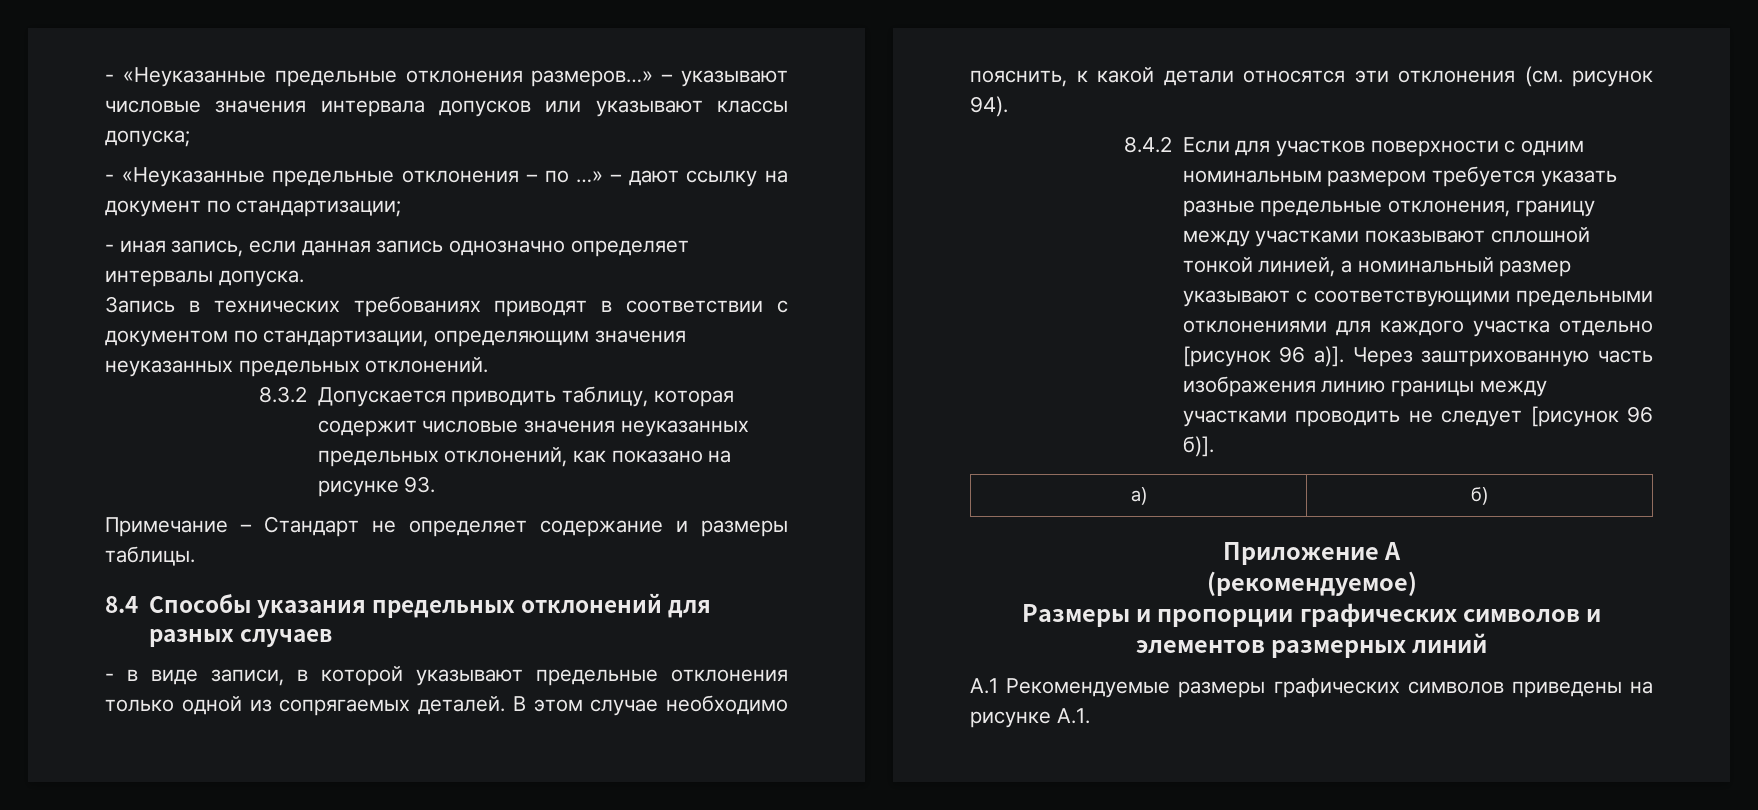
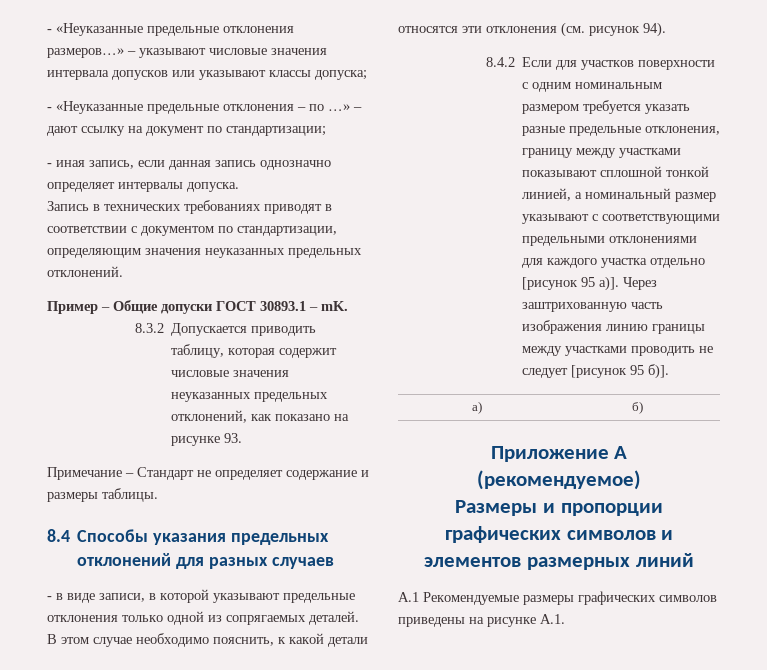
+ Пример – Общие допуски ГОСТ 30893.1 – mK.
- 8.4.2 Если для участков поверхности с одним номинальным размером требуется указать разные предельные отклонения, границу между участками показывают сплошной тонкой линией, а номинальный размер указывают с соответствующими предельными отклонениями для каждого участка отдельно [рисунок 96 а)].
+ 8.4.2 Если для участков поверхности с одним номинальным размером требуется указать разные предельные отклонения, границу между участками показывают сплошной тонкой линией, а номинальный размер указывают с соответствующими предельными отклонениями для каждого участка отдельно [рисунок 95 а)].
- Через заштрихованную часть изображения линию границы между участками проводить не следует [рисунок 96 б)].
+ Через заштрихованную часть изображения линию границы между участками проводить не следует [рисунок 95 б)].

